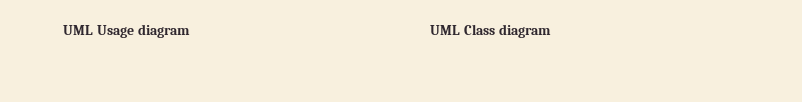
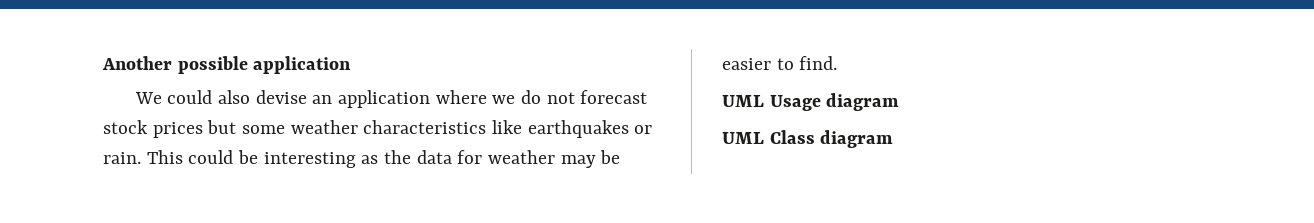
+ Another possible application
+ We could also devise an application where we do not forecast stock prices but some weather characteristics like earthquakes or rain. This could be interesting as the data for weather may be easier to find.

